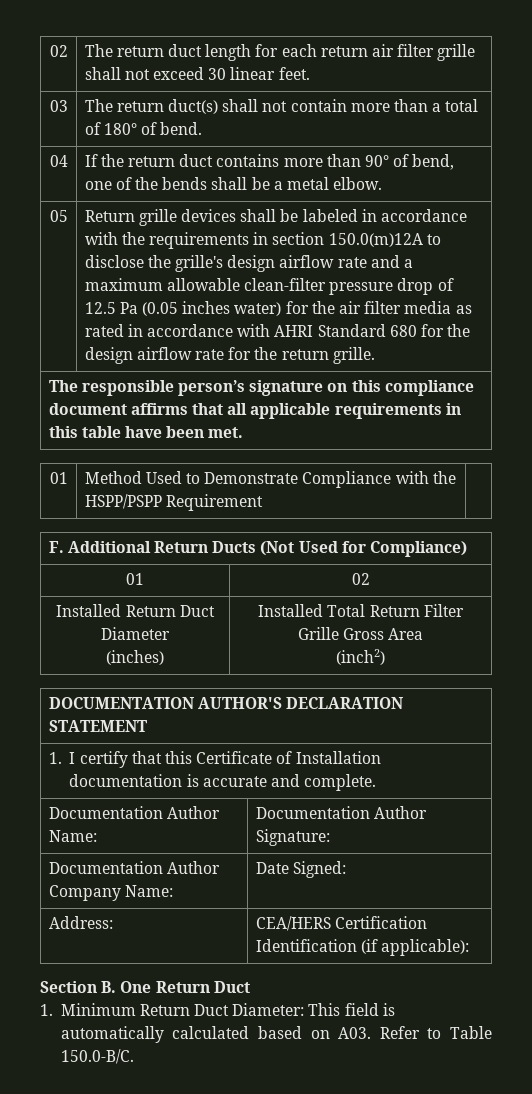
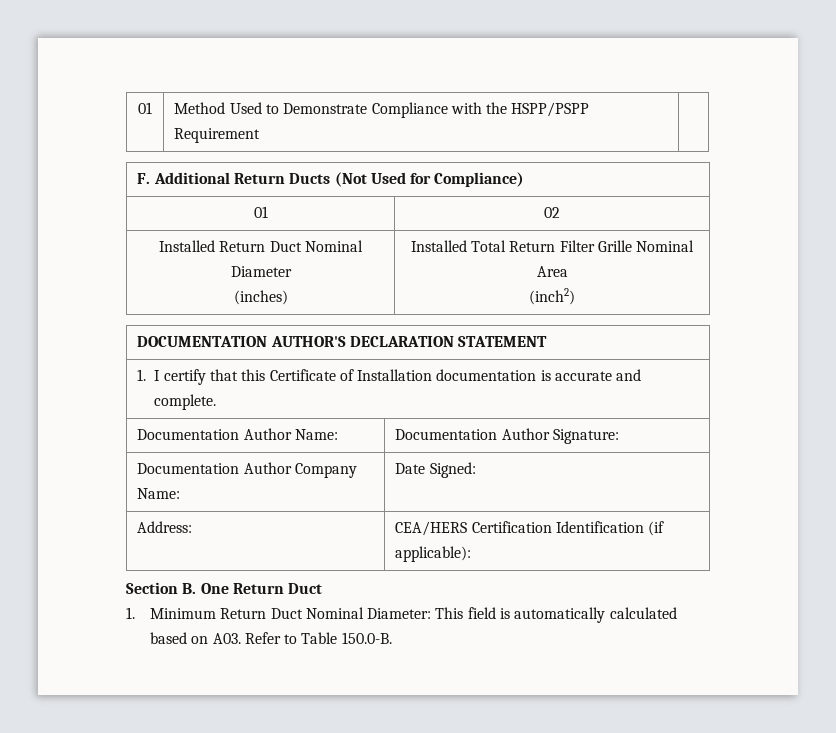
- 02 | The return duct length for each return air filter grille shall not exceed 30 linear feet.
- 03 | The return duct(s) shall not contain more than a total of 180° of bend.
- 04 | If the return duct contains more than 90° of bend, one of the bends shall be a metal elbow.
- 05 | Return grille devices shall be labeled in accordance with the requirements in section 150.0(m)12A to disclose the grille's design airflow rate and a maximum allowable clean-filter pressure drop of 12.5 Pa (0.05 inches water) for the air filter media as rated in accordance with AHRI Standard 680 for the design airflow rate for the return grille.
- The responsible person’s signature on this compliance document affirms that all applicable requirements in this table have been met.
- Installed Return Duct Diameter
- (inches) | Installed Total Return Filter Grille Gross Area
+ Installed Return Duct Nominal Diameter
+ (inches) | Installed Total Return Filter Grille Nominal Area
- 1. Minimum Return Duct Diameter: This field is automatically calculated based on A03. Refer to Table 150.0-B/C.
+ 1. Minimum Return Duct Nominal Diameter: This field is automatically calculated based on A03. Refer to Table 150.0-B.

